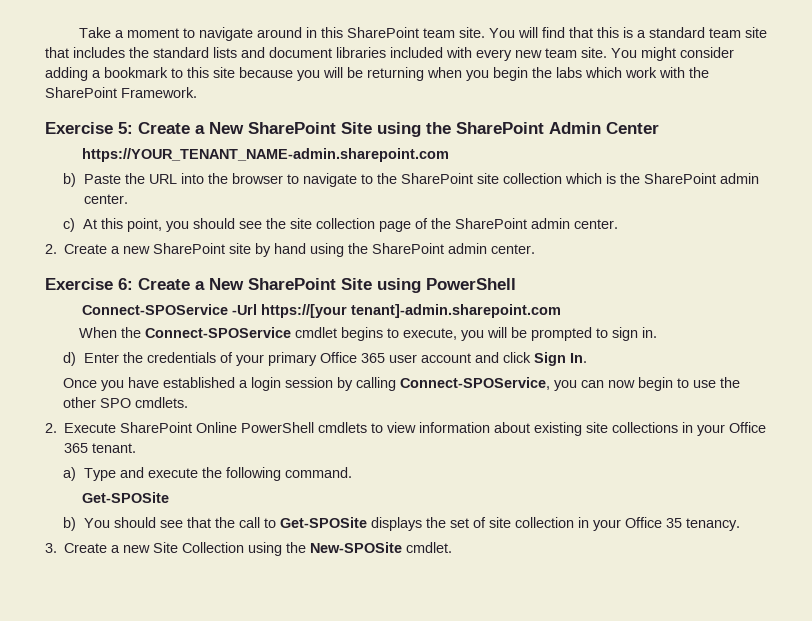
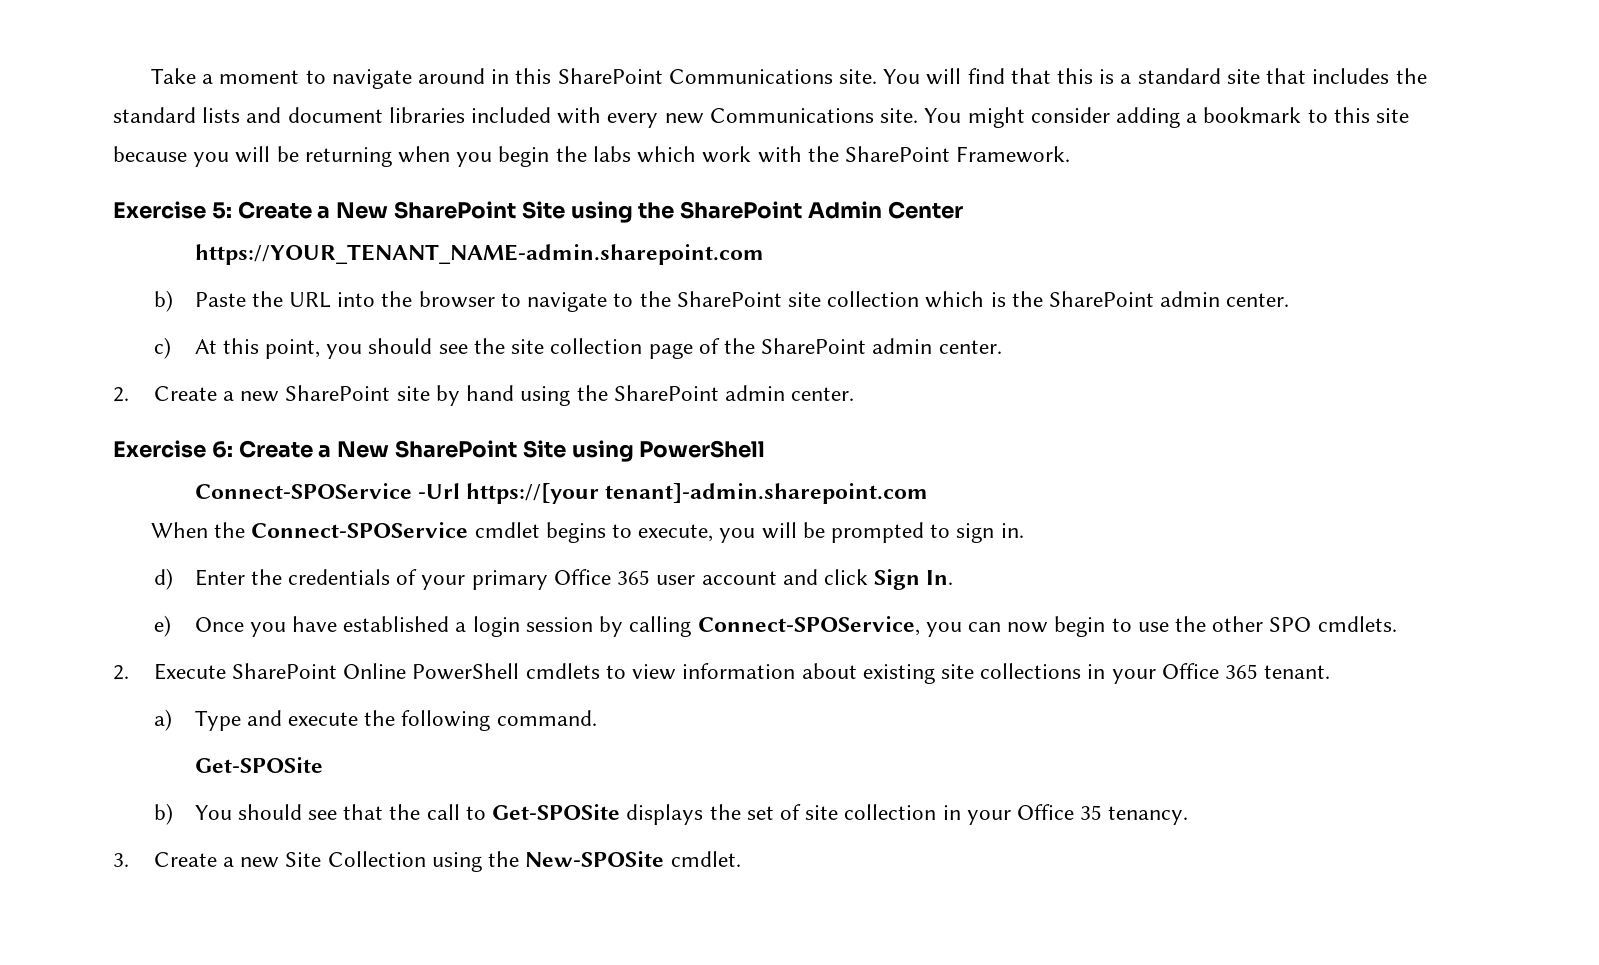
- Take a moment to navigate around in this SharePoint team site.
+ Take a moment to navigate around in this SharePoint Communications site.
- You will find that this is a standard team site that includes the standard lists and document libraries included with every new team site.
+ You will find that this is a standard site that includes the standard lists and document libraries included with every new Communications site.
- Once you have established a login session by calling Connect-SPOService, you can now begin to use the other SPO cmdlets.
+ e) Once you have established a login session by calling Connect-SPOService, you can now begin to use the other SPO cmdlets.

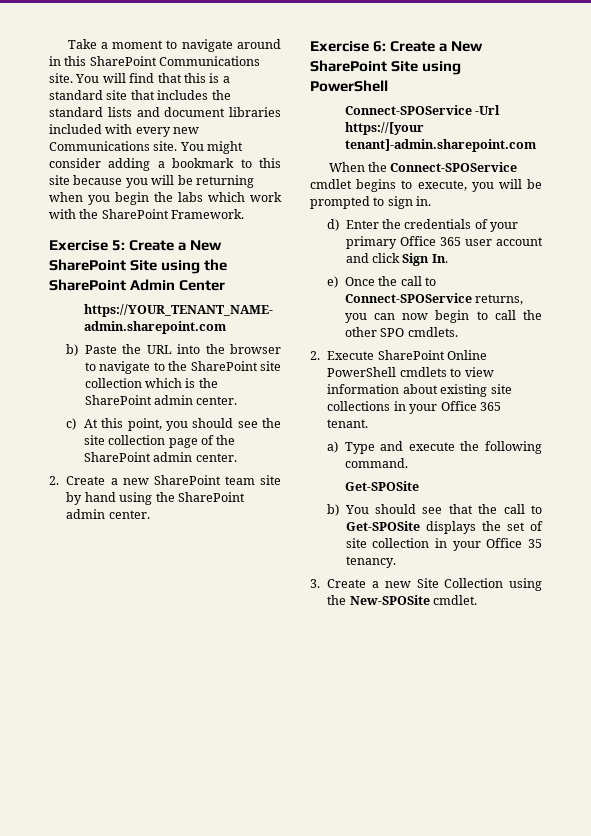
- 2. Create a new SharePoint site by hand using the SharePoint admin center.
+ 2. Create a new SharePoint team site by hand using the SharePoint admin center.
- e) Once you have established a login session by calling Connect-SPOService, you can now begin to use the other SPO cmdlets.
+ e) Once the call to Connect-SPOService returns, you can now begin to call the other SPO cmdlets.

